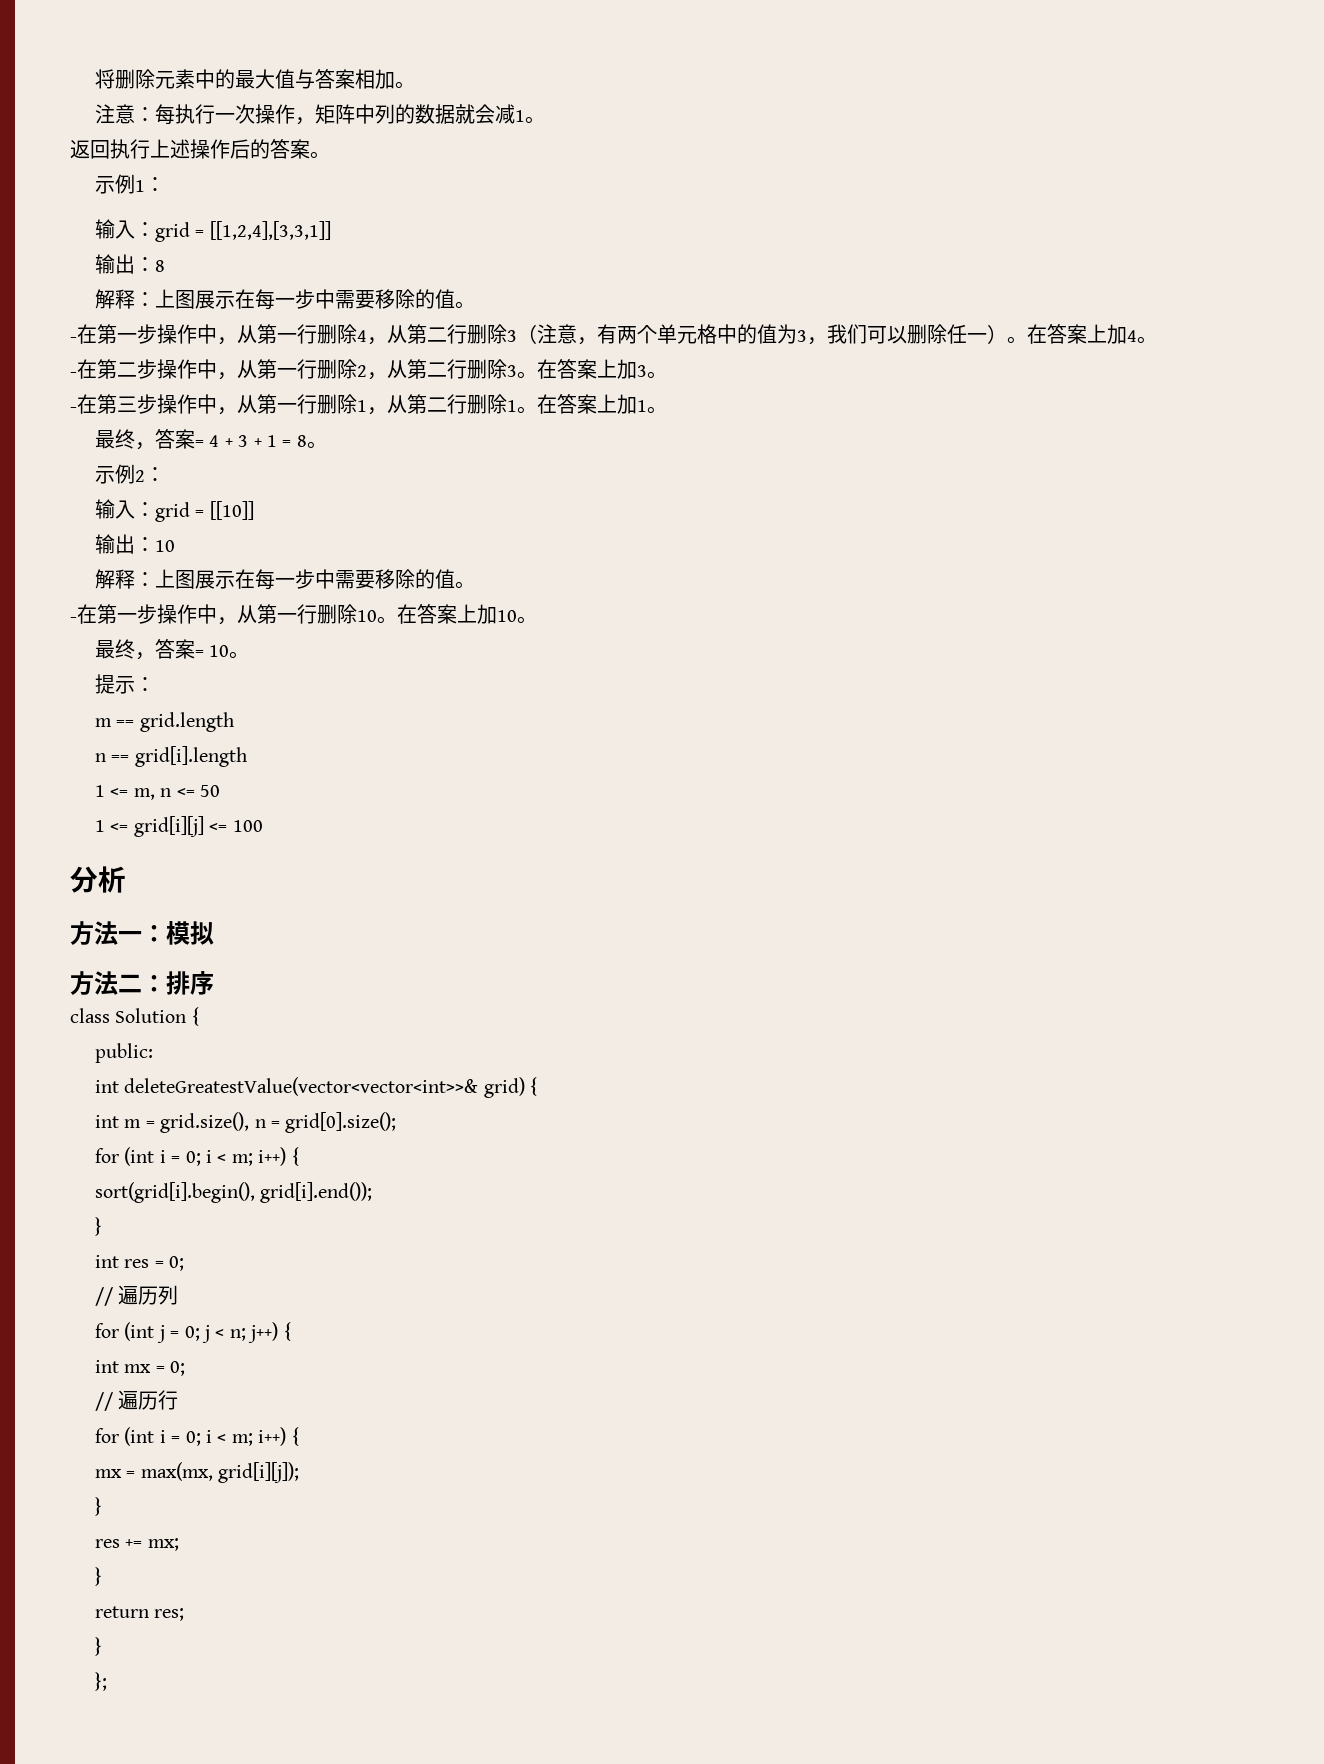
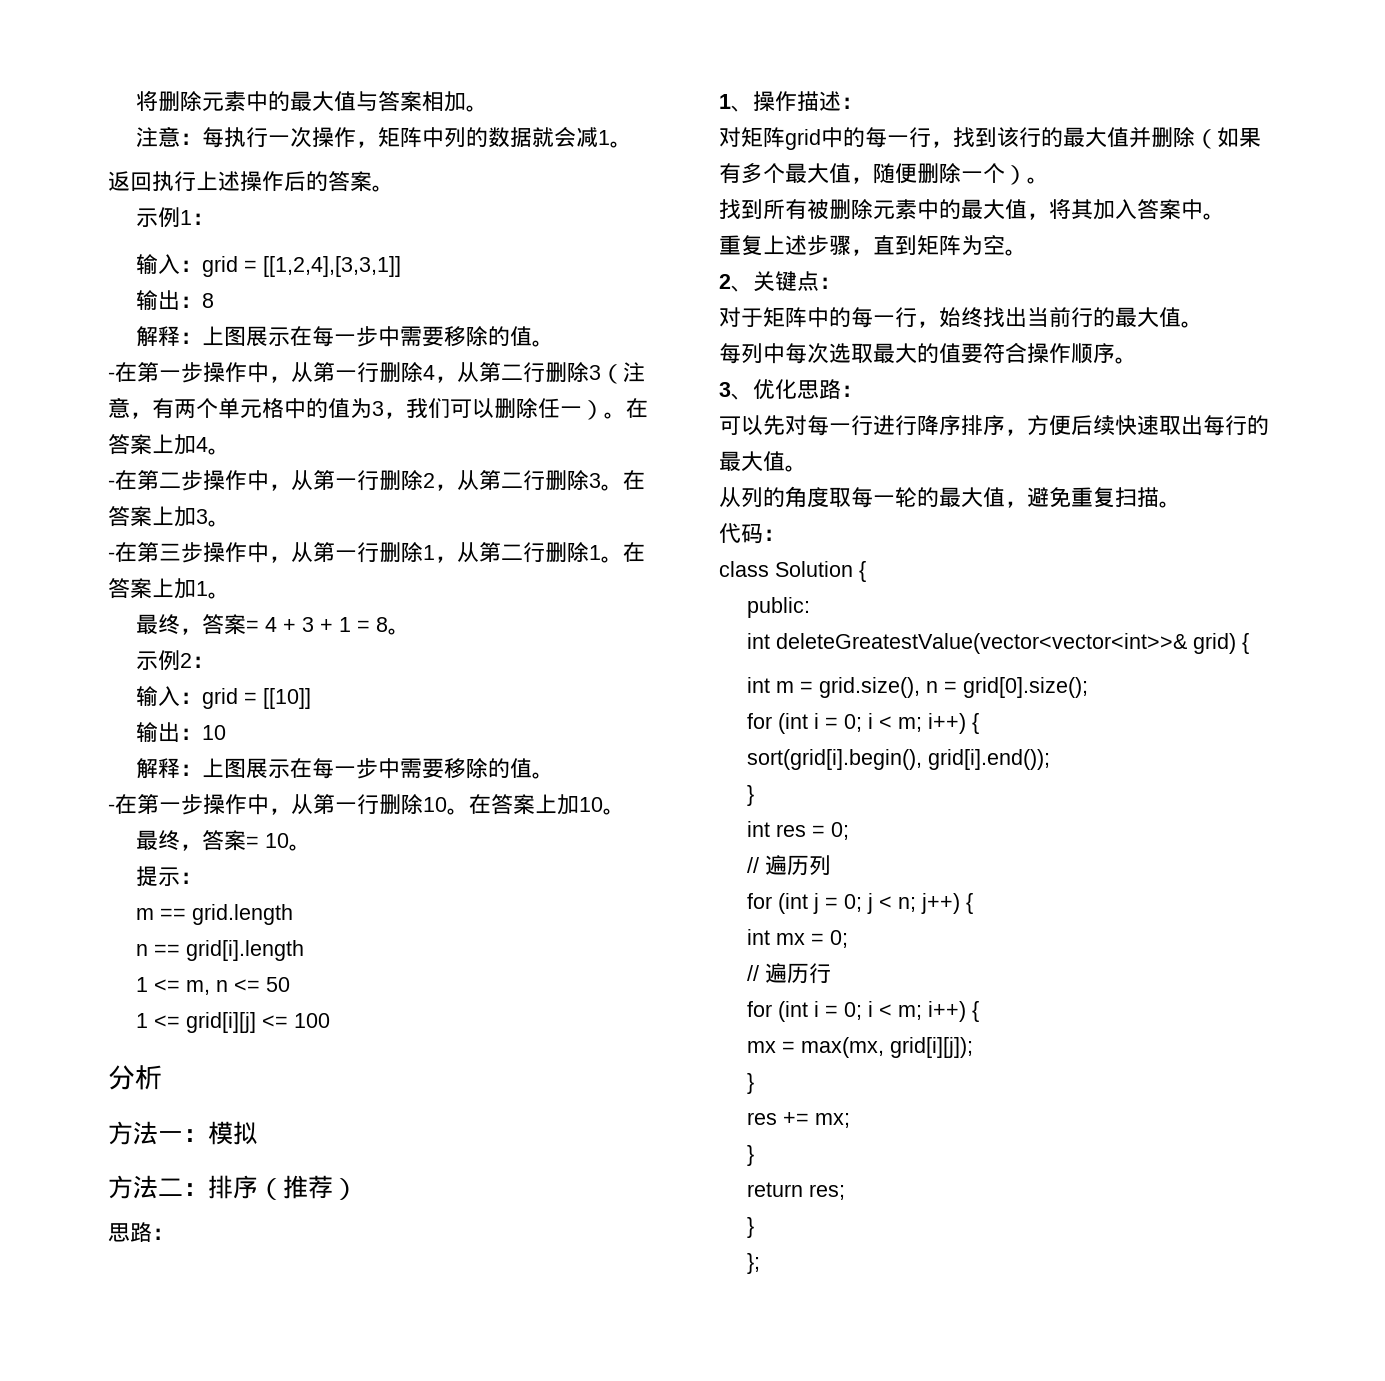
- 方法二：排序
+ 方法二：排序（推荐）
+ 思路：
+ 1、操作描述：
+ 对矩阵grid中的每一行，找到该行的最大值并删除（如果有多个最大值，随便删除一个）。
+ 找到所有被删除元素中的最大值，将其加入答案中。
+ 重复上述步骤，直到矩阵为空。
+ 2、关键点：
+ 对于矩阵中的每一行，始终找出当前行的最大值。
+ 每列中每次选取最大的值要符合操作顺序。
+ 3、优化思路：
+ 可以先对每一行进行降序排序，方便后续快速取出每行的最大值。
+ 从列的角度取每一轮的最大值，避免重复扫描。
+ 代码：

